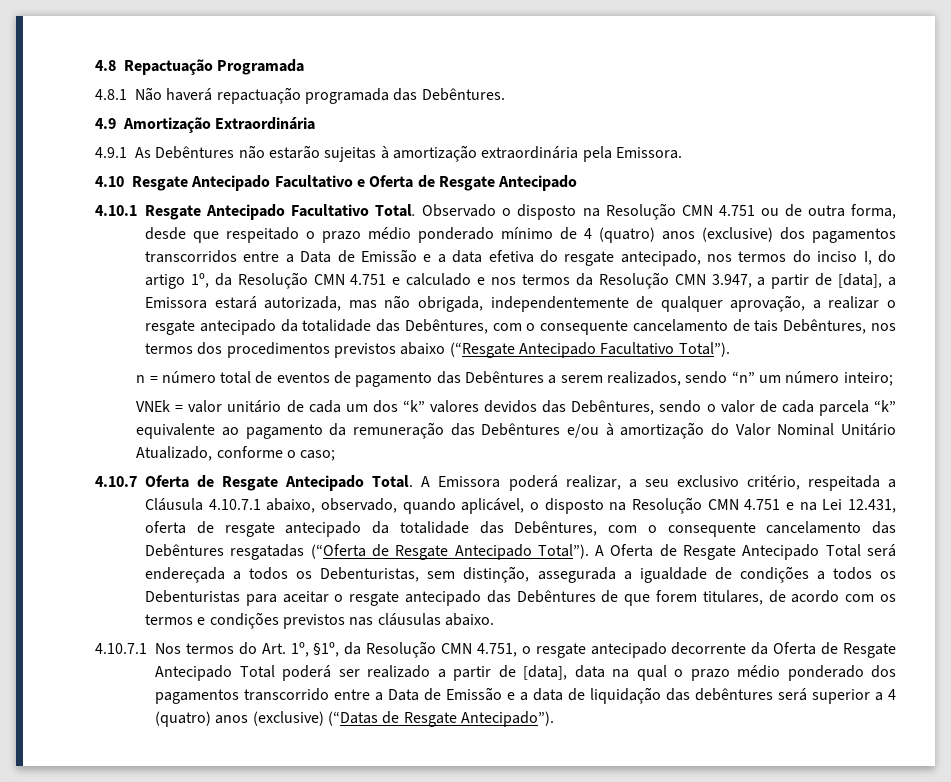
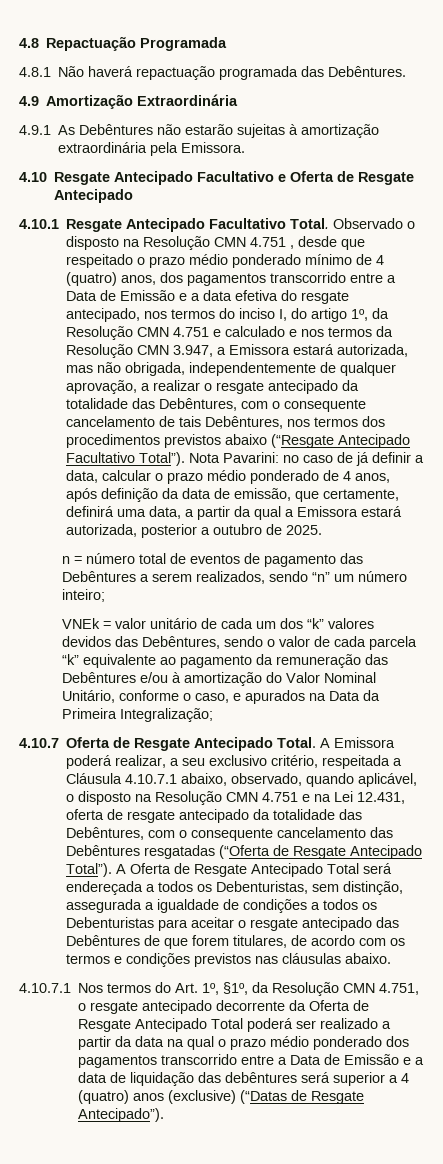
- Observado o disposto na Resolução CMN 4.751 ou de outra forma, desde que respeitado o prazo médio ponderado mínimo de 4 (quatro) anos (exclusive) dos pagamentos transcorridos entre a Data de Emissão e a data efetiva do resgate antecipado, nos termos do inciso I, do artigo 1º, da Resolução CMN 4.751 e calculado e nos termos da Resolução CMN 3.947, a partir de [data], a Emissora estará autorizada, mas não obrigada, independentemente de qualquer aprovação, a realizar o resgate antecipado da totalidade das Debêntures, com o consequente cancelamento de tais Debêntures, nos termos dos procedimentos previstos abaixo (“Resgate Antecipado Facultativo Total”).
+ Observado o disposto na Resolução CMN 4.751 , desde que respeitado o prazo médio ponderado mínimo de 4 (quatro) anos, dos pagamentos transcorrido entre a Data de Emissão e a data efetiva do resgate antecipado, nos termos do inciso I, do artigo 1º, da Resolução CMN 4.751 e calculado e nos termos da Resolução CMN 3.947, a Emissora estará autorizada, mas não obrigada, independentemente de qualquer aprovação, a realizar o resgate antecipado da totalidade das Debêntures, com o consequente cancelamento de tais Debêntures, nos termos dos procedimentos previstos abaixo (“Resgate Antecipado Facultativo Total”). Nota Pavarini: no caso de já definir a data, calcular o prazo médio ponderado de 4 anos, após definição da data de emissão, que certamente, definirá uma data, a partir da qual a Emissora estará autorizada, posterior a outubro de 2025.
- VNEk = valor unitário de cada um dos “k” valores devidos das Debêntures, sendo o valor de cada parcela “k” equivalente ao pagamento da remuneração das Debêntures e/ou à amortização do Valor Nominal Unitário Atualizado, conforme o caso;
+ VNEk = valor unitário de cada um dos “k” valores devidos das Debêntures, sendo o valor de cada parcela “k” equivalente ao pagamento da remuneração das Debêntures e/ou à amortização do Valor Nominal Unitário, conforme o caso, e apurados na Data da Primeira Integralização;
- 4.10.7.1 Nos termos do Art. 1º, §1º, da Resolução CMN 4.751, o resgate antecipado decorrente da Oferta de Resgate Antecipado Total poderá ser realizado a partir de [data], data na qual o prazo médio ponderado dos pagamentos transcorrido entre a Data de Emissão e a data de liquidação das debêntures será superior a 4 (quatro) anos (exclusive) (“Datas de Resgate Antecipado”).
+ 4.10.7.1 Nos termos do Art. 1º, §1º, da Resolução CMN 4.751, o resgate antecipado decorrente da Oferta de Resgate Antecipado Total poderá ser realizado a partir da data na qual o prazo médio ponderado dos pagamentos transcorrido entre a Data de Emissão e a data de liquidação das debêntures será superior a 4 (quatro) anos (exclusive) (“Datas de Resgate Antecipado”).

